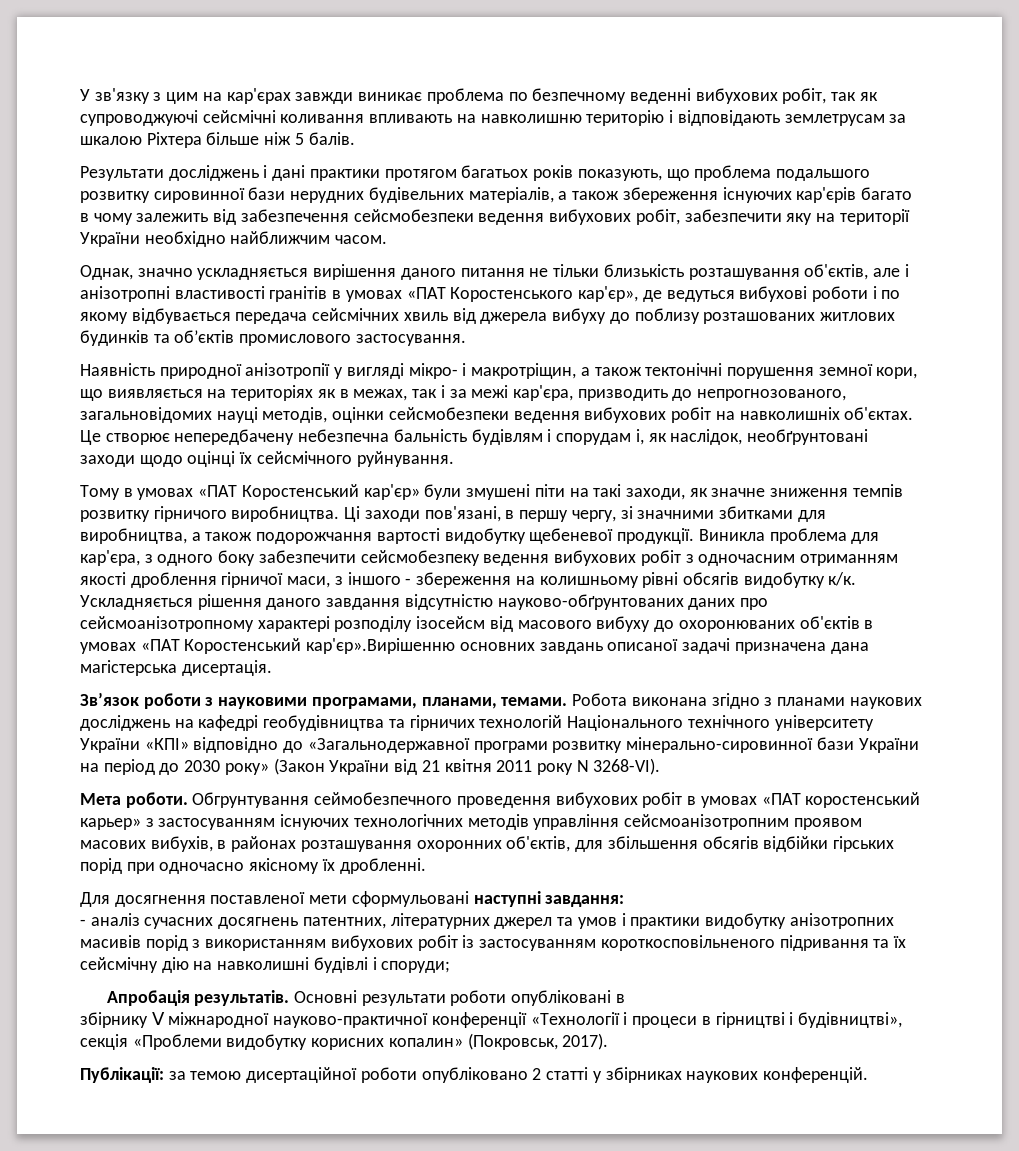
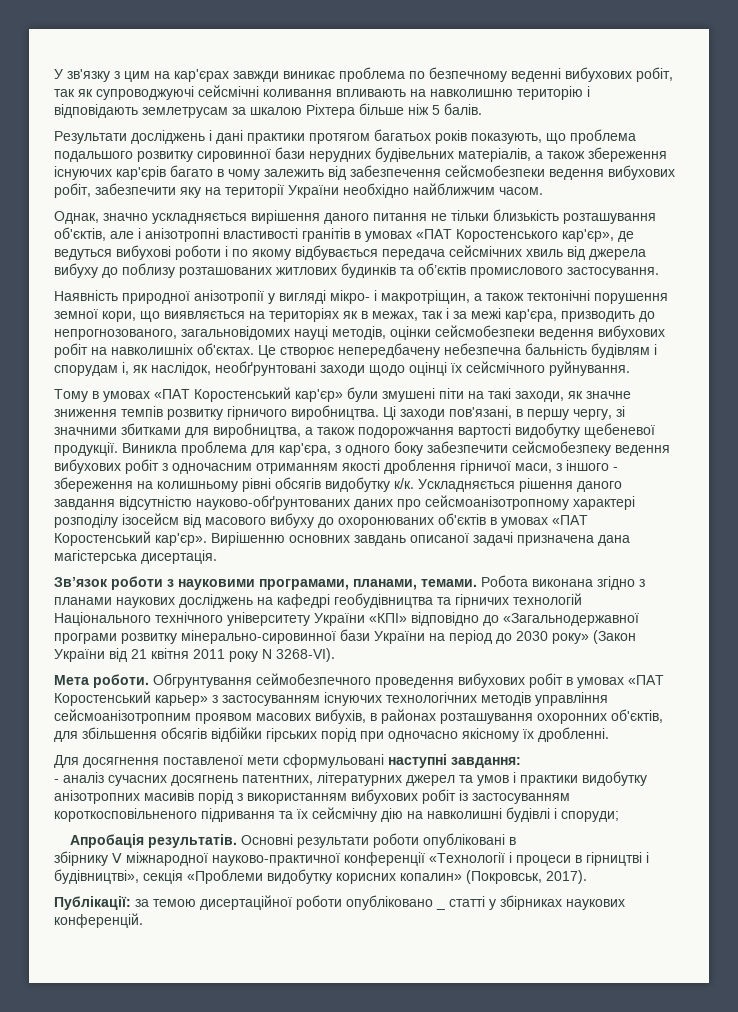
- Ускладняється рішення даного завдання відсутністю науково-обґрунтованих даних про сейсмоанізотропному характері розподілу ізосейсм від масового вибуху до охоронюваних об'єктів в умовах «ПАТ Коростенський кар'єр».Вирішенню основних завдань описаної задачі призначена дана магістерська дисертація.
+ Ускладняється рішення даного завдання відсутністю науково-обґрунтованих даних про сейсмоанізотропному характері розподілу ізосейсм від масового вибуху до охоронюваних об'єктів в умовах «ПАТ Коростенський кар'єр». Вирішенню основних завдань описаної задачі призначена дана магістерська дисертація.
- Обгрунтування сеймобезпечного проведення вибухових робіт в умовах «ПАТ коростенський карьер» з застосуванням існуючих технологічних методів управління сейсмоанізотропним проявом масових вибухів, в районах розташування охоронних об'єктів, для збільшення обсягів відбійки гірських порід при одночасно якісному їх дробленні.
+ Обгрунтування сеймобезпечного проведення вибухових робіт в умовах «ПАТ Коростенський карьер» з застосуванням існуючих технологічних методів управління сейсмоанізотропним проявом масових вибухів, в районах розташування охоронних об'єктів, для збільшення обсягів відбійки гірських порід при одночасно якісному їх дробленні.
- Публікації: за темою дисертаційної роботи опубліковано 2 статті у збірниках наукових конференцій.
+ Публікації: за темою дисертаційної роботи опубліковано _ статті у збірниках наукових конференцій.

